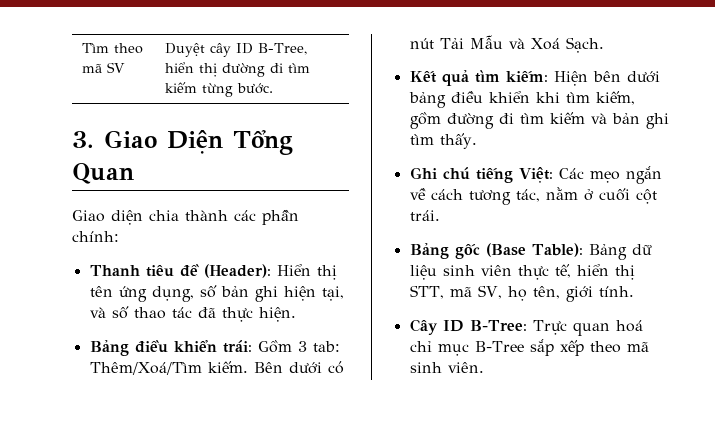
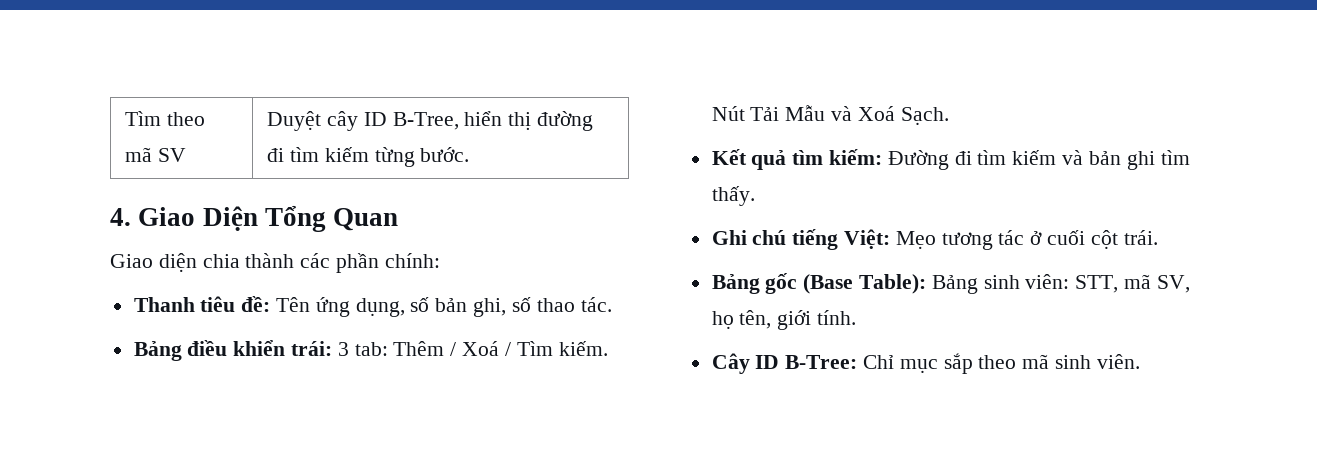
- 3. Giao Diện Tổng Quan
+ 4. Giao Diện Tổng Quan
- Thanh tiêu đề (Header): Hiển thị tên ứng dụng, số bản ghi hiện tại, và số thao tác đã thực hiện.
+ Thanh tiêu đề: Tên ứng dụng, số bản ghi, số thao tác.
- Bảng điều khiển trái: Gồm 3 tab: Thêm/Xoá/Tìm kiếm. Bên dưới có nút Tải Mẫu và Xoá Sạch.
+ Bảng điều khiển trái: 3 tab: Thêm / Xoá / Tìm kiếm. Nút Tải Mẫu và Xoá Sạch.
- Kết quả tìm kiếm: Hiện bên dưới bảng điều khiển khi tìm kiếm, gồm đường đi tìm kiếm và bản ghi tìm thấy.
+ Kết quả tìm kiếm: Đường đi tìm kiếm và bản ghi tìm thấy.
- Ghi chú tiếng Việt: Các mẹo ngắn về cách tương tác, nằm ở cuối cột trái.
+ Ghi chú tiếng Việt: Mẹo tương tác ở cuối cột trái.
- Bảng gốc (Base Table): Bảng dữ liệu sinh viên thực tế, hiển thị STT, mã SV, họ tên, giới tính.
+ Bảng gốc (Base Table): Bảng sinh viên: STT, mã SV, họ tên, giới tính.
- Cây ID B-Tree: Trực quan hoá chỉ mục B-Tree sắp xếp theo mã sinh viên.
+ Cây ID B-Tree: Chỉ mục sắp theo mã sinh viên.

